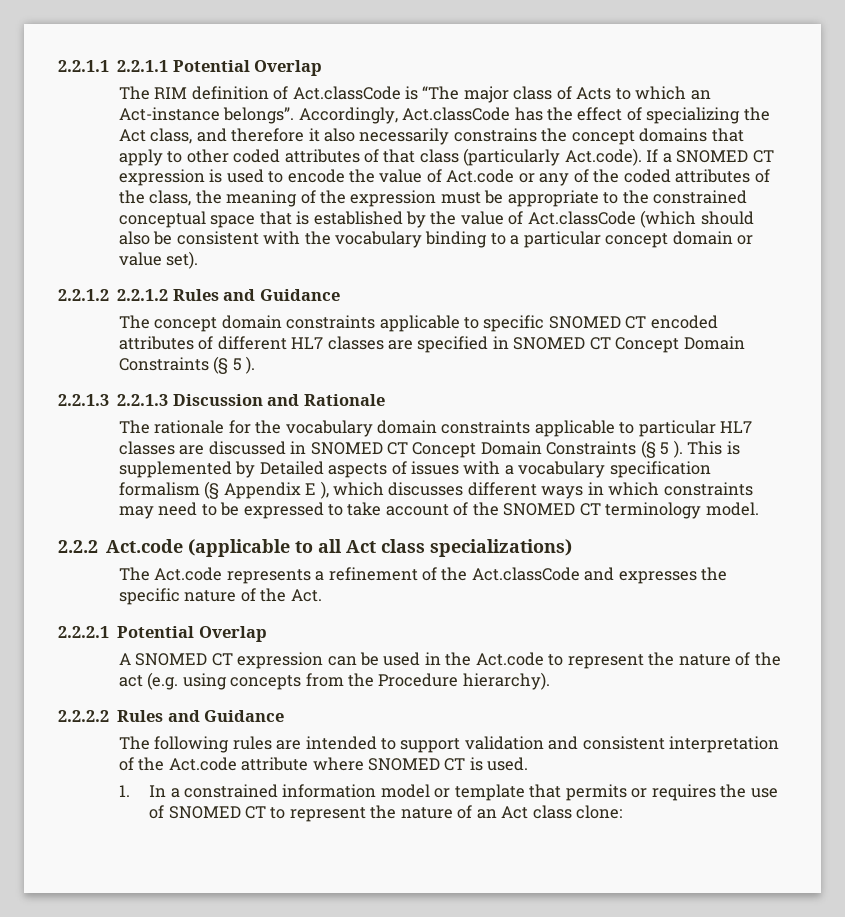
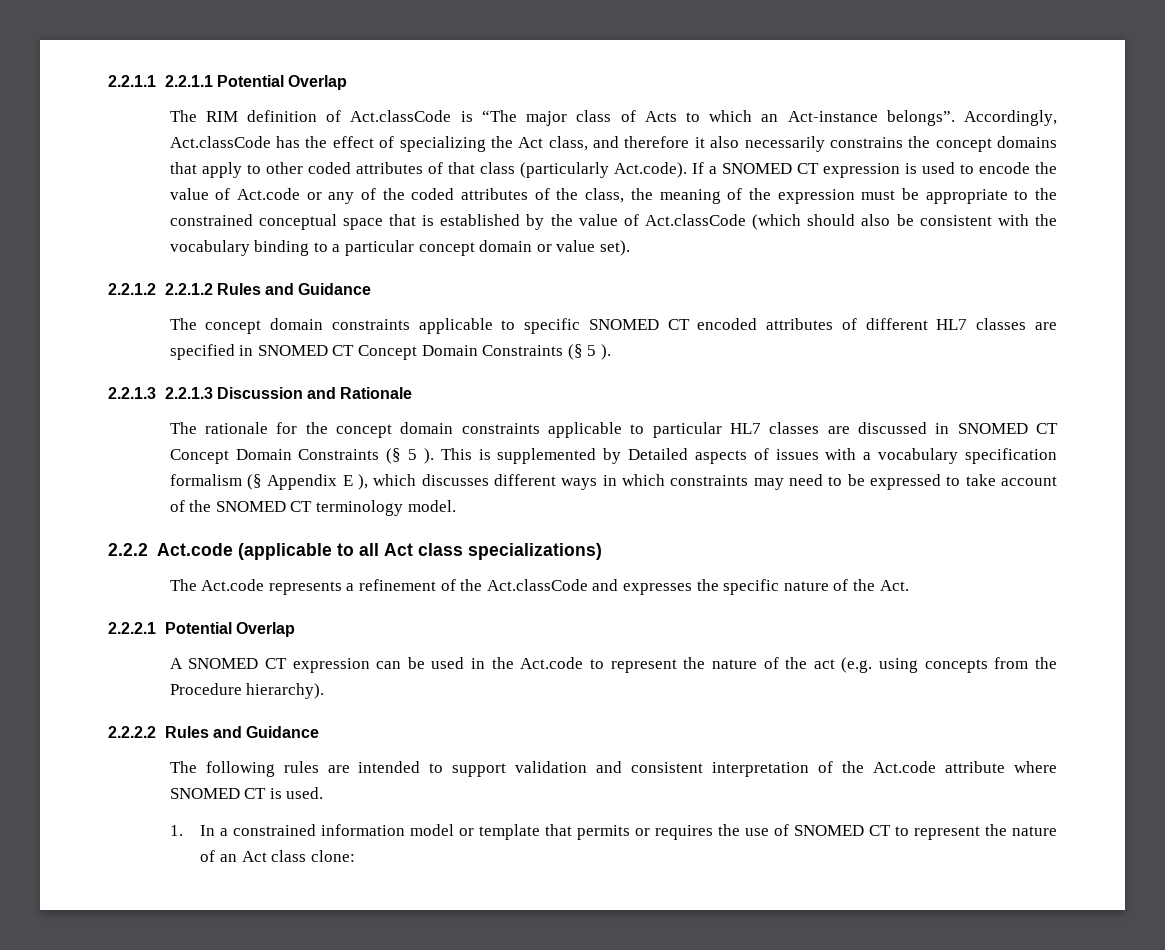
- The rationale for the vocabulary domain constraints applicable to particular HL7 classes are discussed in SNOMED CT Concept Domain Constraints (§ 5 ).
+ The rationale for the concept domain constraints applicable to particular HL7 classes are discussed in SNOMED CT Concept Domain Constraints (§ 5 ).

